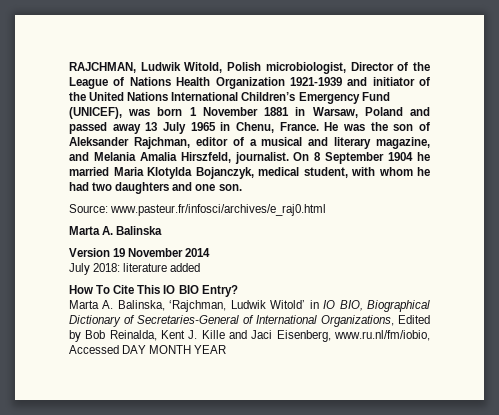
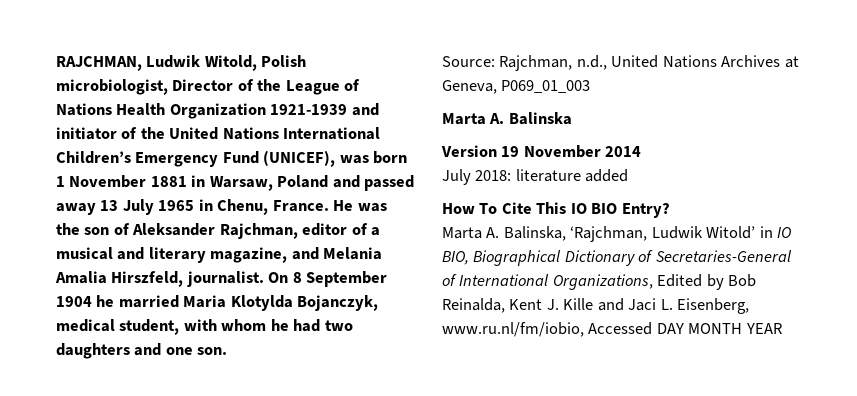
- Source: www.pasteur.fr/infosci/archives/e_raj0.html
+ Source: Rajchman, n.d., United Nations Archives at Geneva, P069_01_003
- Marta A. Balinska, ‘Rajchman, Ludwik Witold’ in IO BIO, Biographical Dictionary of Secretaries-General of International Organizations, Edited by Bob Reinalda, Kent J. Kille and Jaci Eisenberg, www.ru.nl/fm/iobio, Accessed DAY MONTH YEAR
+ Marta A. Balinska, ‘Rajchman, Ludwik Witold’ in IO BIO, Biographical Dictionary of Secretaries-General of International Organizations, Edited by Bob Reinalda, Kent J. Kille and Jaci L. Eisenberg, www.ru.nl/fm/iobio, Accessed DAY MONTH YEAR

